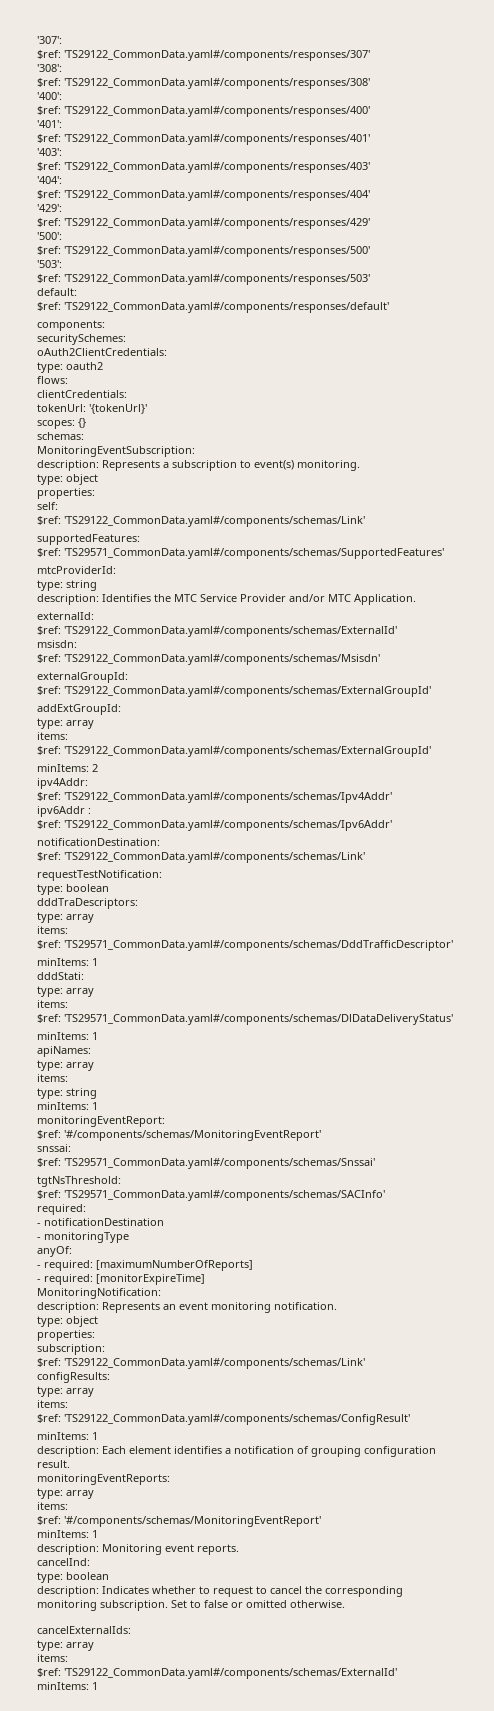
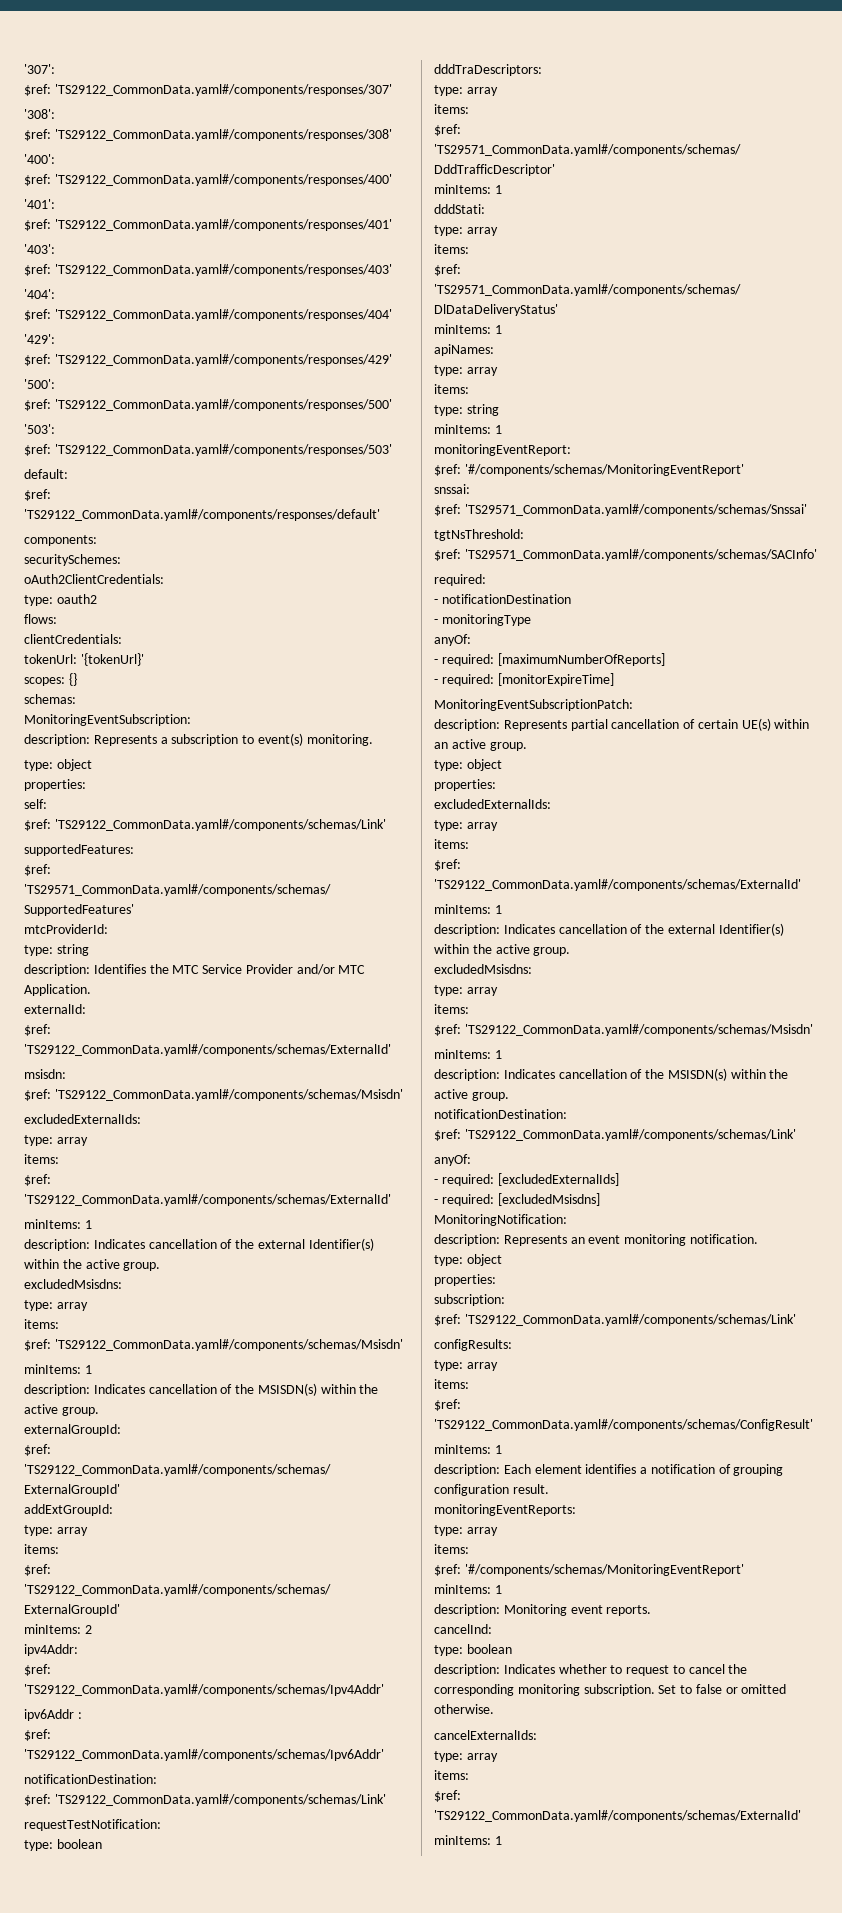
  msisdn:
  $ref: 'TS29122_CommonData.yaml#/components/schemas/Msisdn'
+ excludedExternalIds:
+ type: array
+ items:
+ $ref: 'TS29122_CommonData.yaml#/components/schemas/ExternalId'
+ minItems: 1
+ description: Indicates cancellation of the external Identifier(s) within the active group.
+ excludedMsisdns:
+ type: array
+ items:
+ $ref: 'TS29122_CommonData.yaml#/components/schemas/Msisdn'
+ minItems: 1
+ description: Indicates cancellation of the MSISDN(s) within the active group.
+ MonitoringEventSubscriptionPatch:
+ description: Represents partial cancellation of certain UE(s) within an active group.
+ type: object
+ properties:
+ excludedExternalIds:
+ type: array
+ items:
+ $ref: 'TS29122_CommonData.yaml#/components/schemas/ExternalId'
+ minItems: 1
+ description: Indicates cancellation of the external Identifier(s) within the active group.
+ excludedMsisdns:
+ type: array
+ items:
+ $ref: 'TS29122_CommonData.yaml#/components/schemas/Msisdn'
+ minItems: 1
+ description: Indicates cancellation of the MSISDN(s) within the active group.
+ notificationDestination:
+ $ref: 'TS29122_CommonData.yaml#/components/schemas/Link'
+ anyOf:
+ - required: [excludedExternalIds]
+ - required: [excludedMsisdns]

